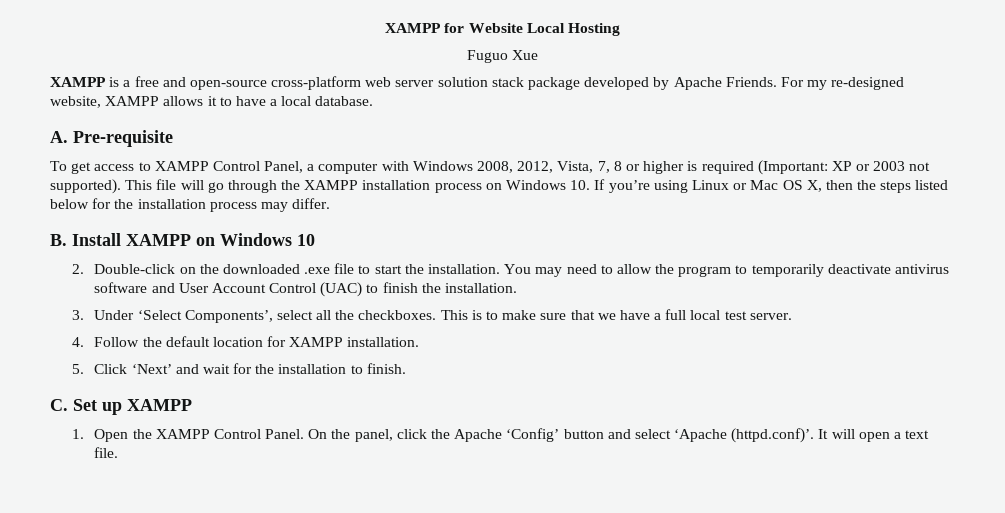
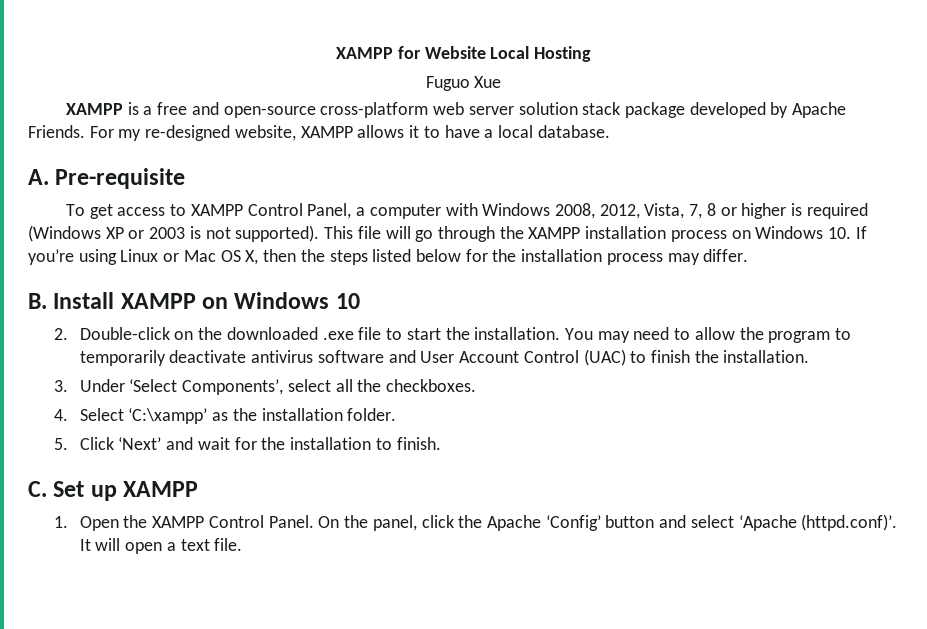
- To get access to XAMPP Control Panel, a computer with Windows 2008, 2012, Vista, 7, 8 or higher is required (Important: XP or 2003 not supported).
+ To get access to XAMPP Control Panel, a computer with Windows 2008, 2012, Vista, 7, 8 or higher is required (Windows XP or 2003 is not supported).
- 3. Under ‘Select Components’, select all the checkboxes. This is to make sure that we have a full local test server.
- 4. Follow the default location for XAMPP installation.
+ 3. Under ‘Select Components’, select all the checkboxes.
+ 4. Select ‘C:\xampp’ as the installation folder.

